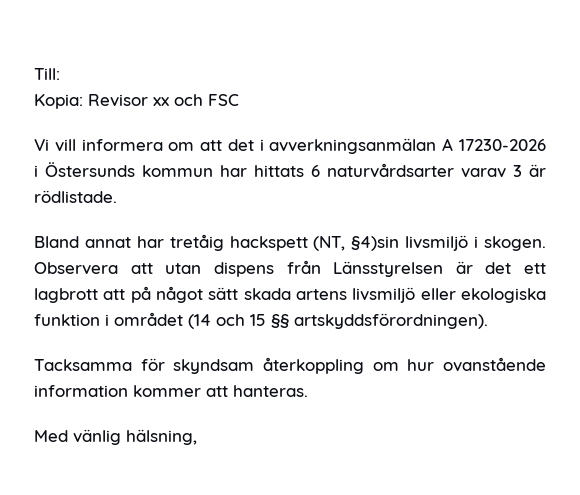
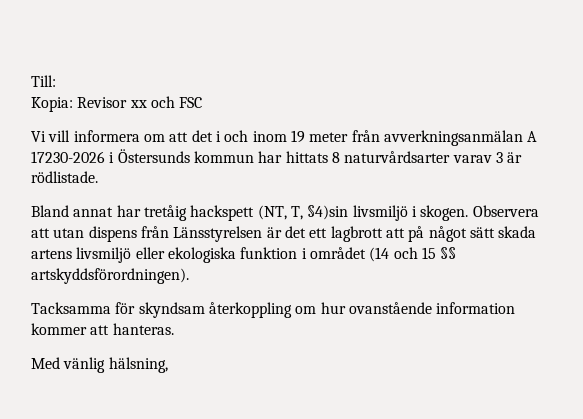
- Vi vill informera om att det i avverkningsanmälan A 17230-2026 i Östersunds kommun har hittats 6 naturvårdsarter varav 3 är rödlistade.
+ Vi vill informera om att det i och inom 19 meter från avverkningsanmälan A 17230-2026 i Östersunds kommun har hittats 8 naturvårdsarter varav 3 är rödlistade.
- Bland annat har tretåig hackspett (NT, §4)sin livsmiljö i skogen.
+ Bland annat har tretåig hackspett (NT, T, §4)sin livsmiljö i skogen.

